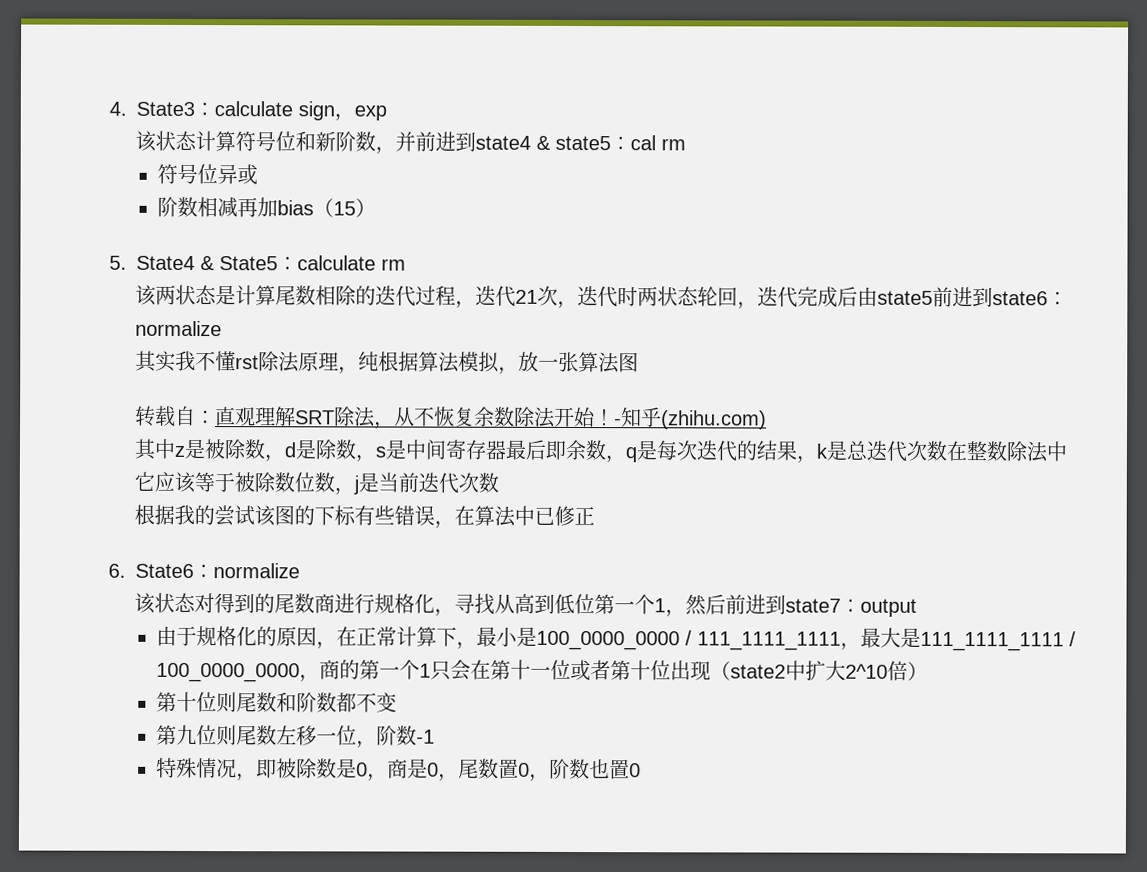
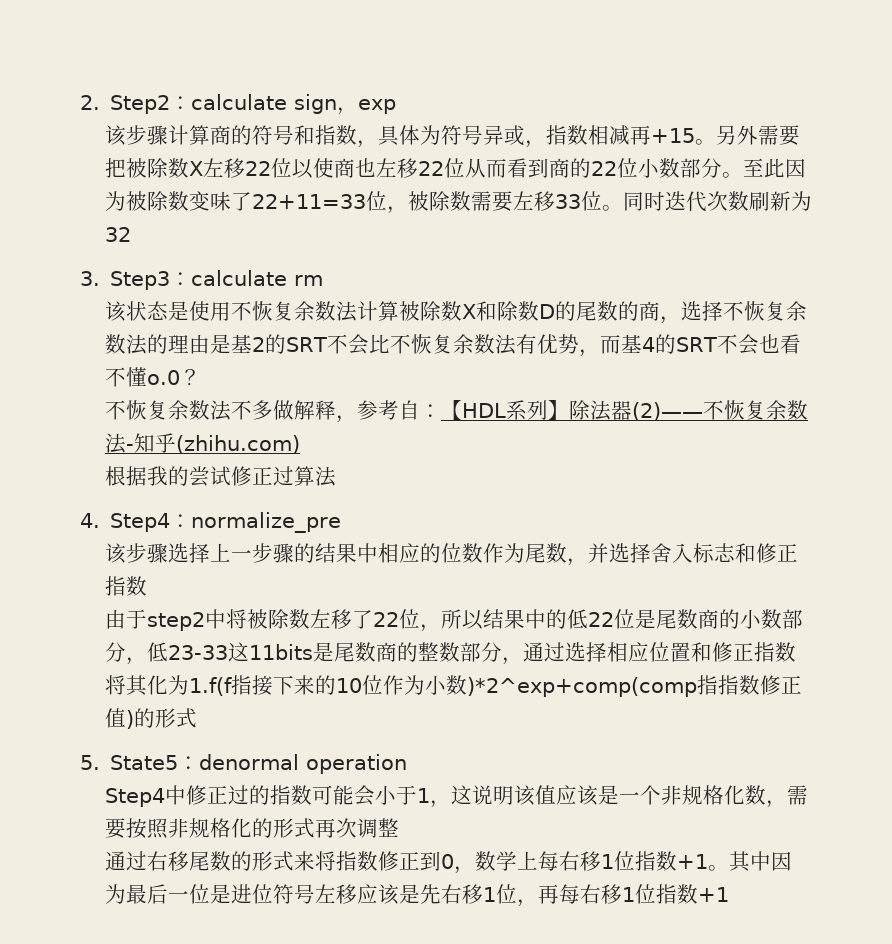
- 4. State3：calculate sign，exp
+ 2. Step2：calculate sign，exp
- 该状态计算符号位和新阶数，并前进到state4 & state5：cal rm
- 符号位异或
- 阶数相减再加bias（15）
- 5. State4 & State5：calculate rm
- 该两状态是计算尾数相除的迭代过程，迭代21次，迭代时两状态轮回，迭代完成后由state5前进到state6：normalize
- 其实我不懂rst除法原理，纯根据算法模拟，放一张算法图
- 转载自：直观理解SRT除法，从不恢复余数除法开始！-知乎(zhihu.com)
- 其中z是被除数，d是除数，s是中间寄存器最后即余数，q是每次迭代的结果，k是总迭代次数在整数除法中它应该等于被除数位数，j是当前迭代次数
- 根据我的尝试该图的下标有些错误，在算法中已修正
- 6. State6：normalize
- 该状态对得到的尾数商进行规格化，寻找从高到低位第一个1，然后前进到state7：output
- 由于规格化的原因，在正常计算下，最小是100_0000_0000 / 111_1111_1111，最大是111_1111_1111 / 100_0000_0000，商的第一个1只会在第十一位或者第十位出现（state2中扩大2^10倍）
- 第十位则尾数和阶数都不变
- 第九位则尾数左移一位，阶数-1
- 特殊情况，即被除数是0，商是0，尾数置0，阶数也置0
+ 该步骤计算商的符号和指数，具体为符号异或，指数相减再+15。另外需要把被除数X左移22位以使商也左移22位从而看到商的22位小数部分。至此因为被除数变味了22+11=33位，被除数需要左移33位。同时迭代次数刷新为32
+ 3. Step3：calculate rm
+ 该状态是使用不恢复余数法计算被除数X和除数D的尾数的商，选择不恢复余数法的理由是基2的SRT不会比不恢复余数法有优势，而基4的SRT不会也看不懂o.0？
+ 不恢复余数法不多做解释，参考自：【HDL系列】除法器(2)——不恢复余数法-知乎(zhihu.com)
+ 根据我的尝试修正过算法
+ 4. Step4：normalize_pre
+ 该步骤选择上一步骤的结果中相应的位数作为尾数，并选择舍入标志和修正指数
+ 由于step2中将被除数左移了22位，所以结果中的低22位是尾数商的小数部分，低23-33这11bits是尾数商的整数部分，通过选择相应位置和修正指数将其化为1.f(f指接下来的10位作为小数)*2^exp+comp(comp指指数修正值)的形式
+ 5. State5：denormal operation
+ Step4中修正过的指数可能会小于1，这说明该值应该是一个非规格化数，需要按照非规格化的形式再次调整
+ 通过右移尾数的形式来将指数修正到0，数学上每右移1位指数+1。其中因为最后一位是进位符号左移应该是先右移1位，再每右移1位指数+1

